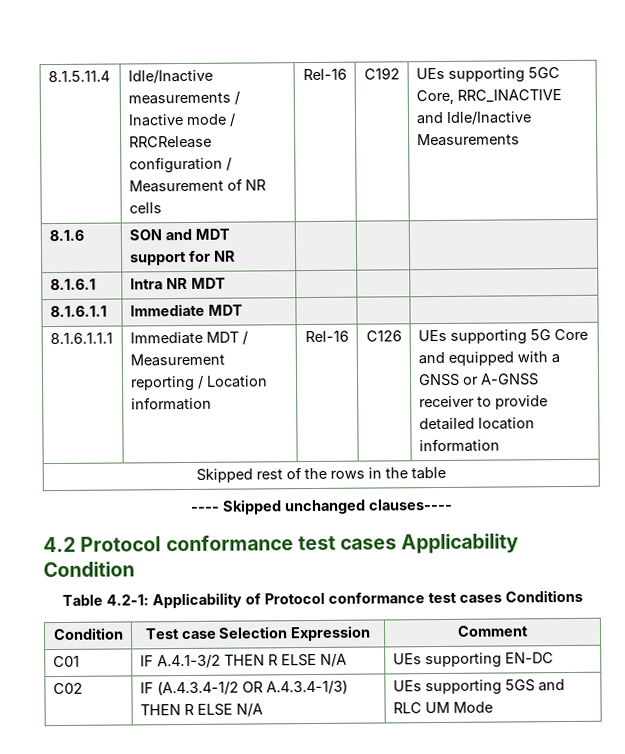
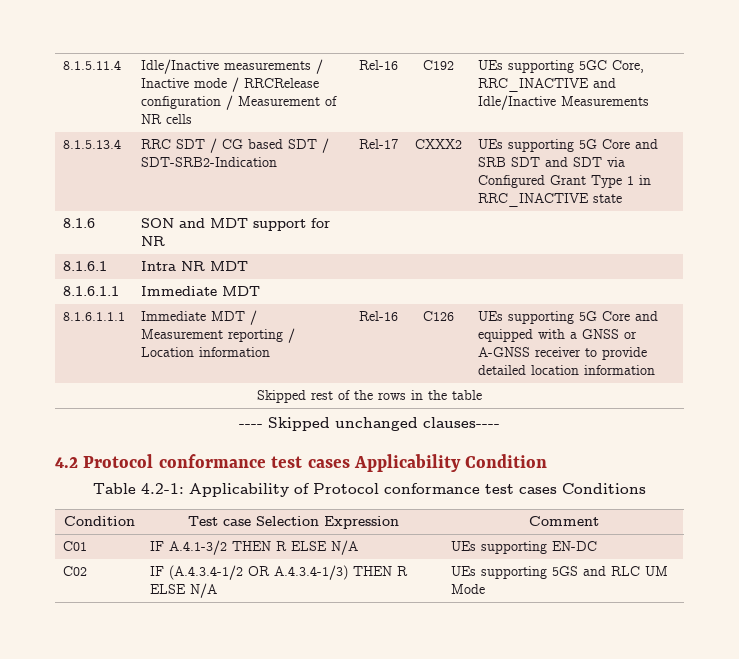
+ 8.1.5.13.4 | RRC SDT / CG based SDT / SDT-SRB2-Indication | Rel-17 | CXXX2 | UEs supporting 5G Core and SRB SDT and SDT via Configured Grant Type 1 in RRC_INACTIVE state

